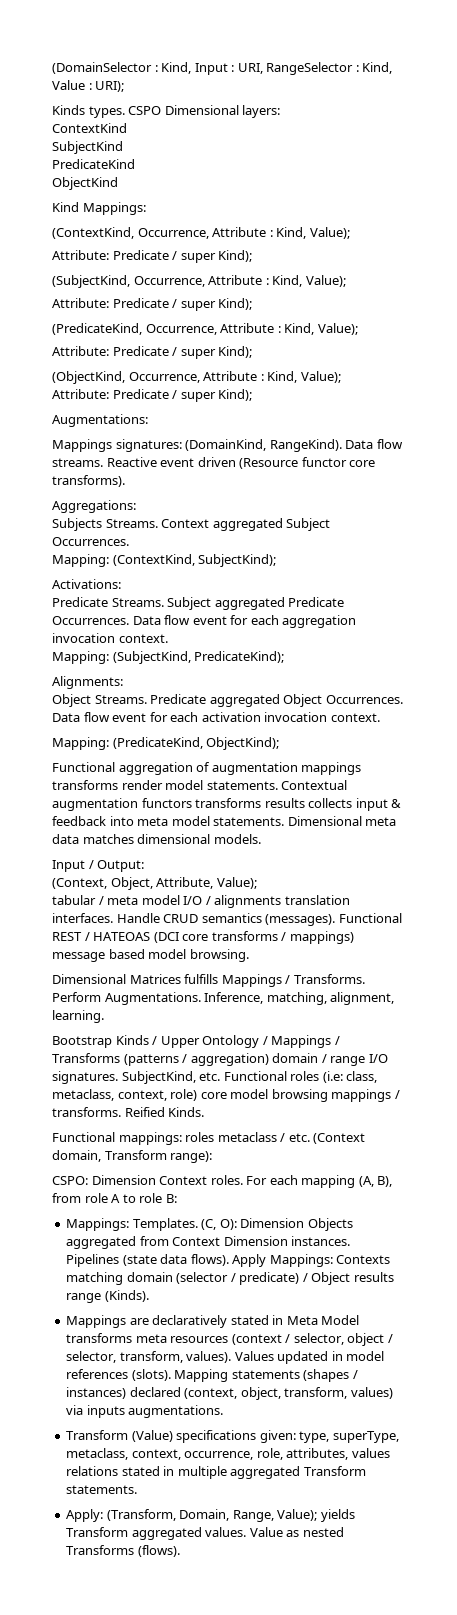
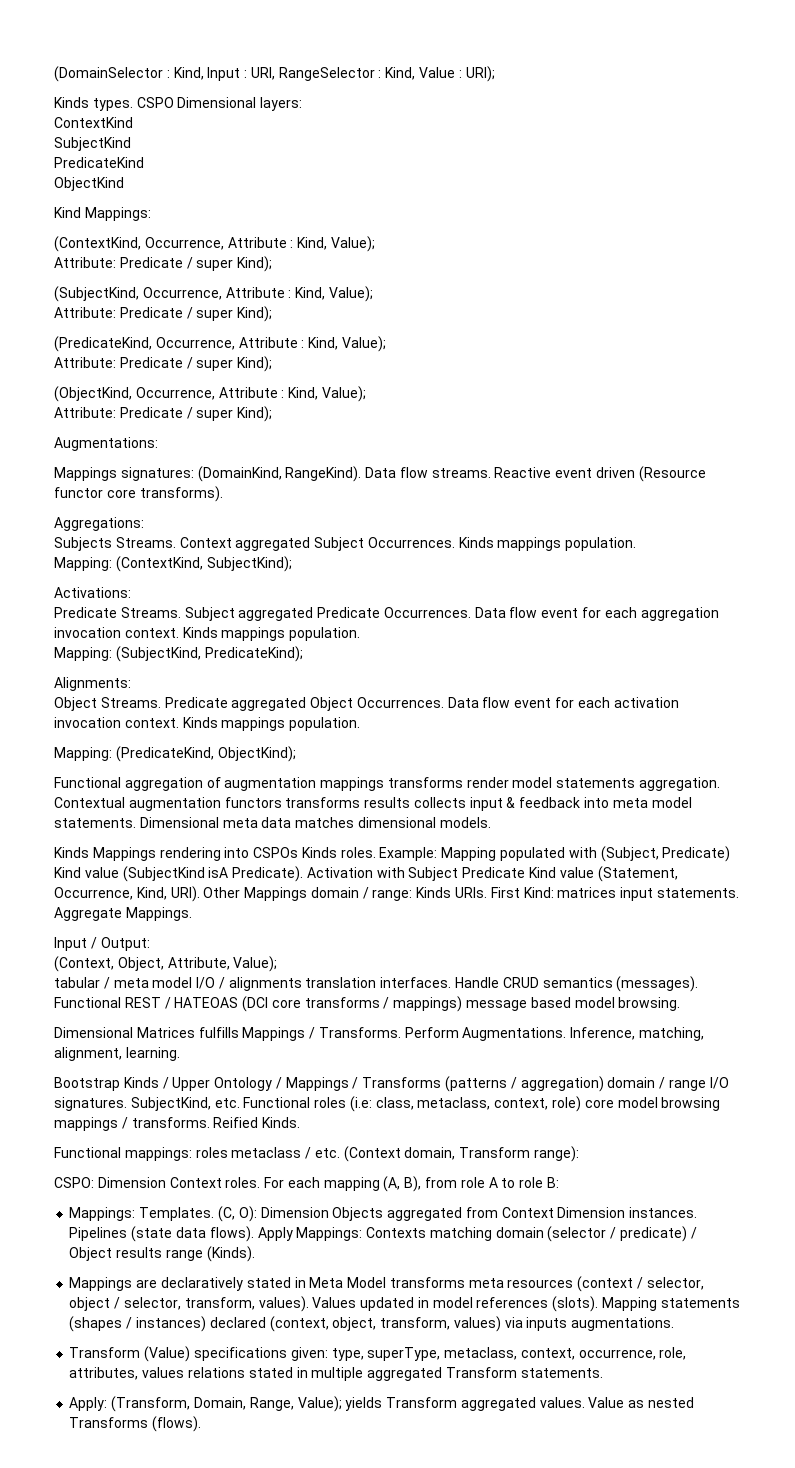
- Context aggregated Subject Occurrences.
+ Context aggregated Subject Occurrences. Kinds mappings population.
- Data flow event for each aggregation invocation context.
+ Data flow event for each aggregation invocation context. Kinds mappings population.
- Data flow event for each activation invocation context.
+ Data flow event for each activation invocation context. Kinds mappings population.
- Functional aggregation of augmentation mappings transforms render model statements.
+ Functional aggregation of augmentation mappings transforms render model statements aggregation.
+ Kinds Mappings rendering into CSPOs Kinds roles. Example: Mapping populated with (Subject, Predicate) Kind value (SubjectKind isA Predicate). Activation with Subject Predicate Kind value (Statement, Occurrence, Kind, URI). Other Mappings domain / range: Kinds URIs. First Kind: matrices input statements. Aggregate Mappings.

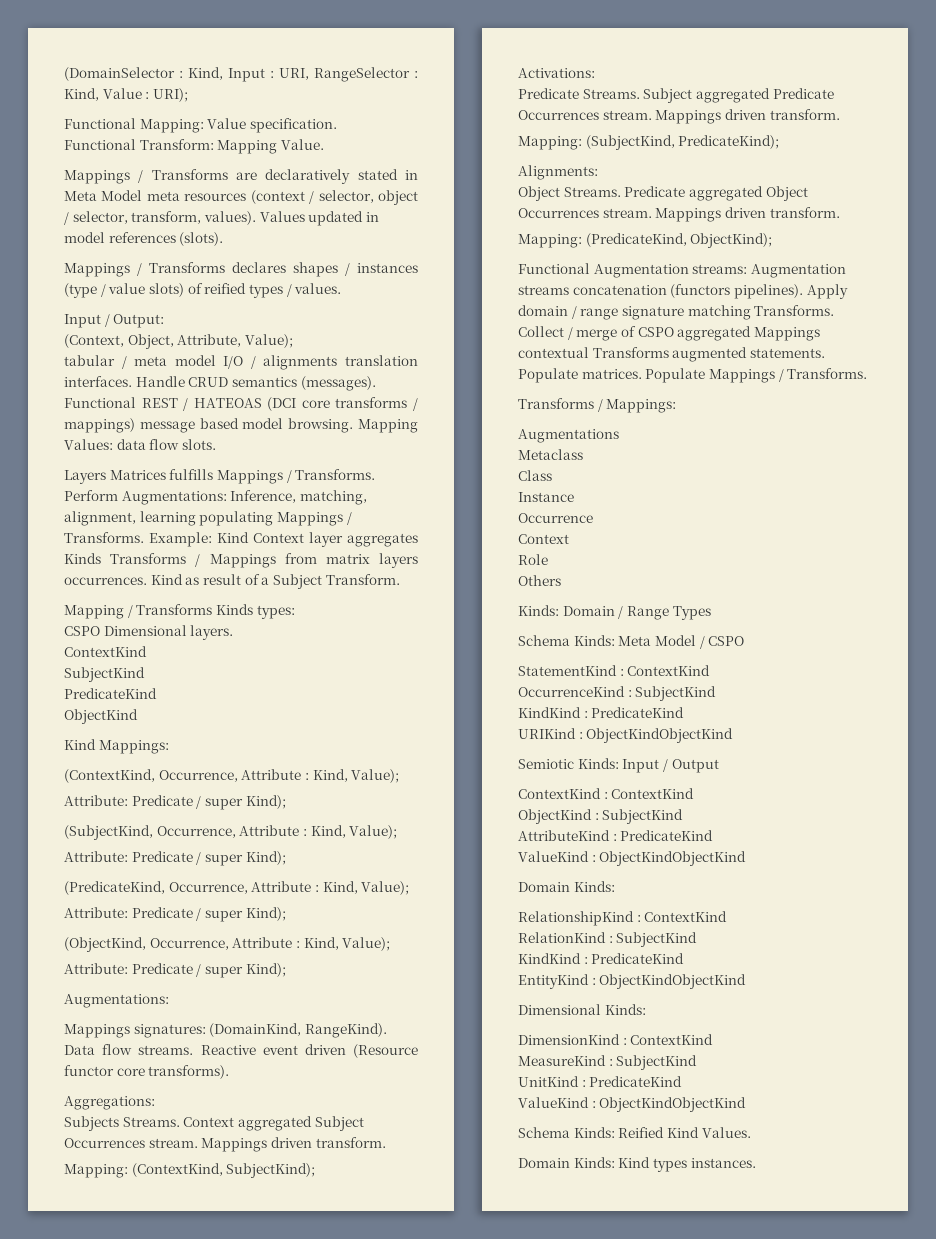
- Kinds types. CSPO Dimensional layers:
+ Functional Mapping: Value specification.
+ Functional Transform: Mapping Value.
+ Mappings / Transforms are declaratively stated in Meta Model meta resources (context / selector, object / selector, transform, values). Values updated in model references (slots).
+ Mappings / Transforms declares shapes / instances (type / value slots) of reified types / values.
+ Input / Output:
+ (Context, Object, Attribute, Value);
+ tabular / meta model I/O / alignments translation interfaces. Handle CRUD semantics (messages). Functional REST / HATEOAS (DCI core transforms / mappings) message based model browsing. Mapping Values: data flow slots.
+ Layers Matrices fulfills Mappings / Transforms. Perform Augmentations: Inference, matching, alignment, learning populating Mappings / Transforms. Example: Kind Context layer aggregates Kinds Transforms / Mappings from matrix layers occurrences. Kind as result of a Subject Transform.
+ Mapping / Transforms Kinds types:
+ CSPO Dimensional layers.
- Context aggregated Subject Occurrences. Kinds mappings population.
+ Context aggregated Subject Occurrences stream. Mappings driven transform.
- Subject aggregated Predicate Occurrences. Data flow event for each aggregation invocation context. Kinds mappings population.
+ Subject aggregated Predicate Occurrences stream. Mappings driven transform.
- Predicate aggregated Object Occurrences. Data flow event for each activation invocation context. Kinds mappings population.
+ Predicate aggregated Object Occurrences stream. Mappings driven transform.
  Mapping: (PredicateKind, ObjectKind);
- Functional aggregation of augmentation mappings transforms render model statements aggregation. Contextual augmentation functors transforms results collects input & feedback into meta model statements. Dimensional meta data matches dimensional models.
- Kinds Mappings rendering into CSPOs Kinds roles. Example: Mapping populated with (Subject, Predicate) Kind value (SubjectKind isA Predicate). Activation with Subject Predicate Kind value (Statement, Occurrence, Kind, URI). Other Mappings domain / range: Kinds URIs. First Kind: matrices input statements. Aggregate Mappings.
- Input / Output:
- (Context, Object, Attribute, Value);
- tabular / meta model I/O / alignments translation interfaces. Handle CRUD semantics (messages). Functional REST / HATEOAS (DCI core transforms / mappings) message based model browsing.
- Dimensional Matrices fulfills Mappings / Transforms. Perform Augmentations. Inference, matching, alignment, learning.
- Bootstrap Kinds / Upper Ontology / Mappings / Transforms (patterns / aggregation) domain / range I/O signatures. SubjectKind, etc. Functional roles (i.e: class, metaclass, context, role) core model browsing mappings / transforms. Reified Kinds.
- Functional mappings: roles metaclass / etc. (Context domain, Transform range):
- CSPO: Dimension Context roles. For each mapping (A, B), from role A to role B:
- Mappings: Templates. (C, O): Dimension Objects aggregated from Context Dimension instances. Pipelines (state data flows). Apply Mappings: Contexts matching domain (selector / predicate) / Object results range (Kinds).
- Mappings are declaratively stated in Meta Model transforms meta resources (context / selector, object / selector, transform, values). Values updated in model references (slots). Mapping statements (shapes / instances) declared (context, object, transform, values) via inputs augmentations.
- Transform (Value) specifications given: type, superType, metaclass, context, occurrence, role, attributes, values relations stated in multiple aggregated Transform statements.
- Apply: (Transform, Domain, Range, Value); yields Transform aggregated values. Value as nested Transforms (flows).
+ Functional Augmentation streams: Augmentation streams concatenation (functors pipelines). Apply domain / range signature matching Transforms. Collect / merge of CSPO aggregated Mappings contextual Transforms augmented statements. Populate matrices. Populate Mappings / Transforms.
+ Transforms / Mappings:
+ Augmentations
+ Metaclass
+ Class
+ Instance
+ Occurrence
+ Context
+ Role
+ Others
+ Kinds: Domain / Range Types
+ Schema Kinds: Meta Model / CSPO
+ StatementKind : ContextKind
+ OccurrenceKind : SubjectKind
+ KindKind : PredicateKind
+ URIKind : ObjectKindObjectKind
+ Semiotic Kinds: Input / Output
+ ContextKind : ContextKind
+ ObjectKind : SubjectKind
+ AttributeKind : PredicateKind
+ ValueKind : ObjectKindObjectKind
+ Domain Kinds:
+ RelationshipKind : ContextKind
+ RelationKind : SubjectKind
+ KindKind : PredicateKind
+ EntityKind : ObjectKindObjectKind
+ Dimensional Kinds:
+ DimensionKind : ContextKind
+ MeasureKind : SubjectKind
+ UnitKind : PredicateKind
+ ValueKind : ObjectKindObjectKind
+ Schema Kinds: Reified Kind Values.
+ Domain Kinds: Kind types instances.

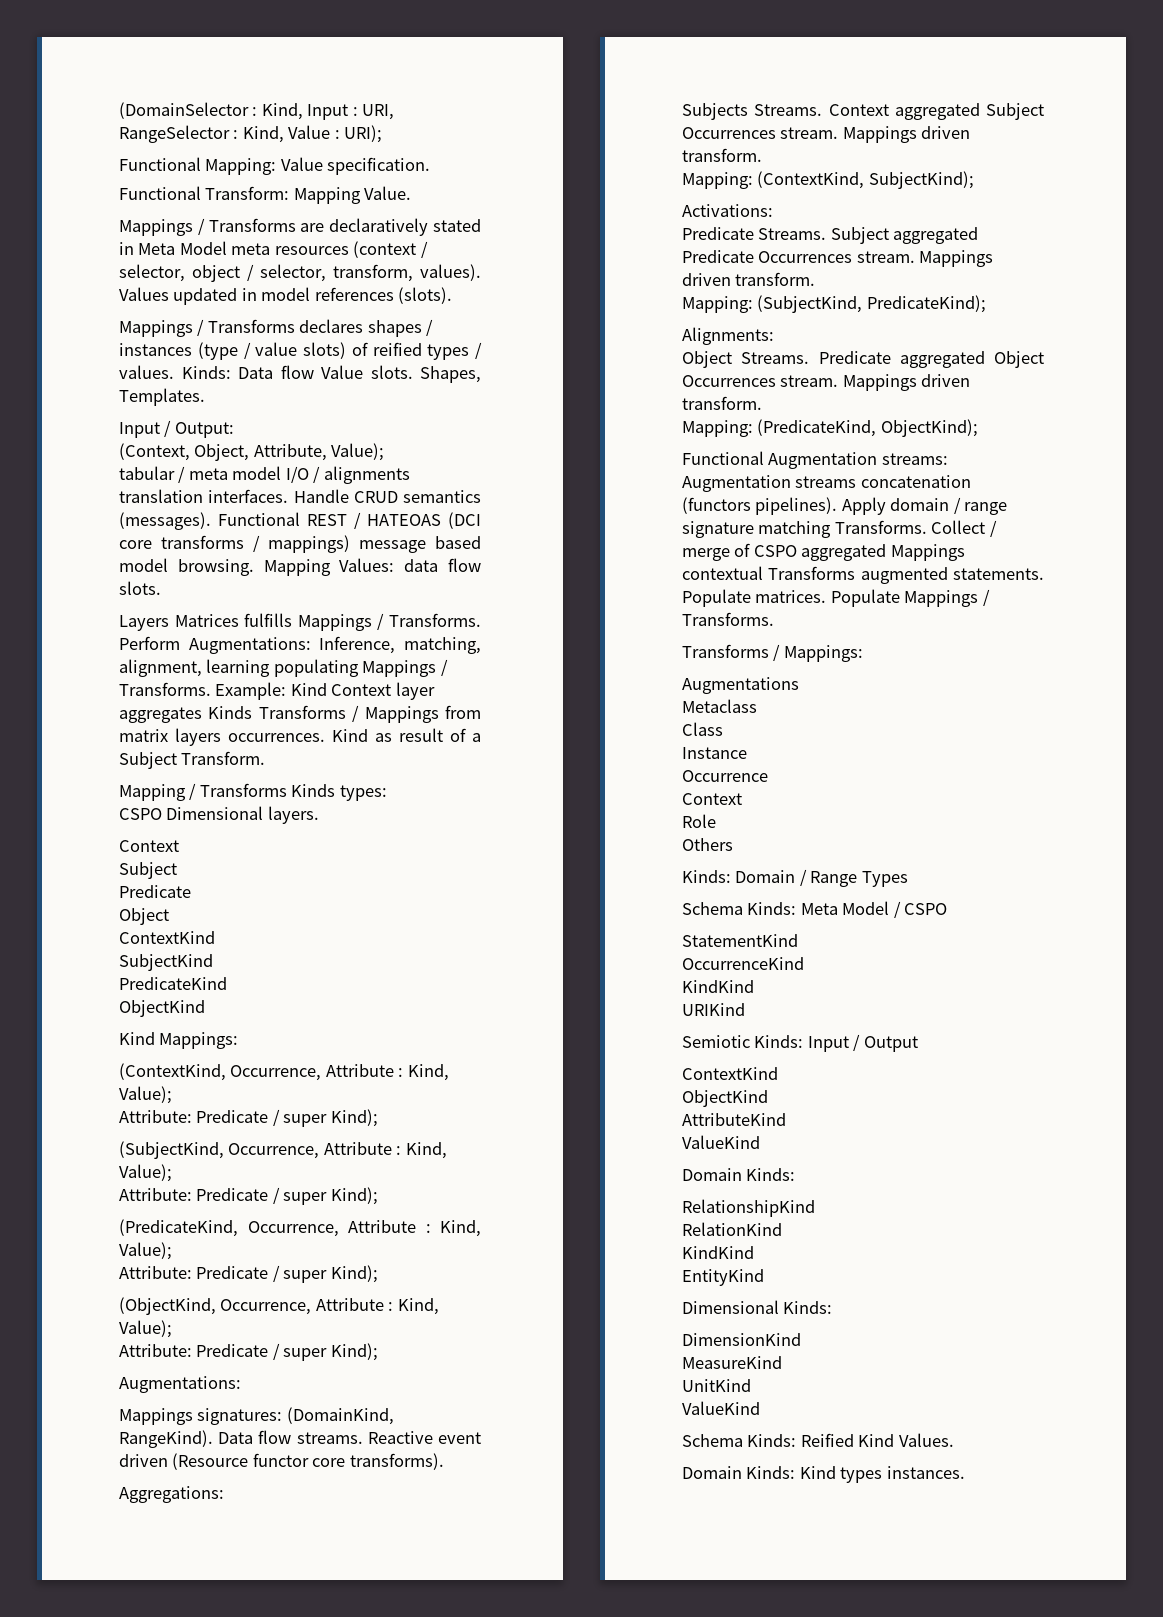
+ Kinds: Data flow Value slots. Shapes, Templates.
  CSPO Dimensional layers.
+ Context
+ Subject
+ Predicate
+ Object
- StatementKind : ContextKind
+ StatementKind
- OccurrenceKind : SubjectKind
- KindKind : PredicateKind
+ OccurrenceKind
+ KindKind
- URIKind : ObjectKindObjectKind
+ URIKind
  Semiotic Kinds: Input / Output
- ContextKind : ContextKind
- ObjectKind : SubjectKind
+ ContextKind
+ ObjectKind
- AttributeKind : PredicateKind
- ValueKind : ObjectKindObjectKind
+ AttributeKind
+ ValueKind
- RelationshipKind : ContextKind
+ RelationshipKind
- RelationKind : SubjectKind
- KindKind : PredicateKind
+ RelationKind
+ KindKind
- EntityKind : ObjectKindObjectKind
+ EntityKind
- DimensionKind : ContextKind
+ DimensionKind
- MeasureKind : SubjectKind
+ MeasureKind
- UnitKind : PredicateKind
- ValueKind : ObjectKindObjectKind
+ UnitKind
+ ValueKind

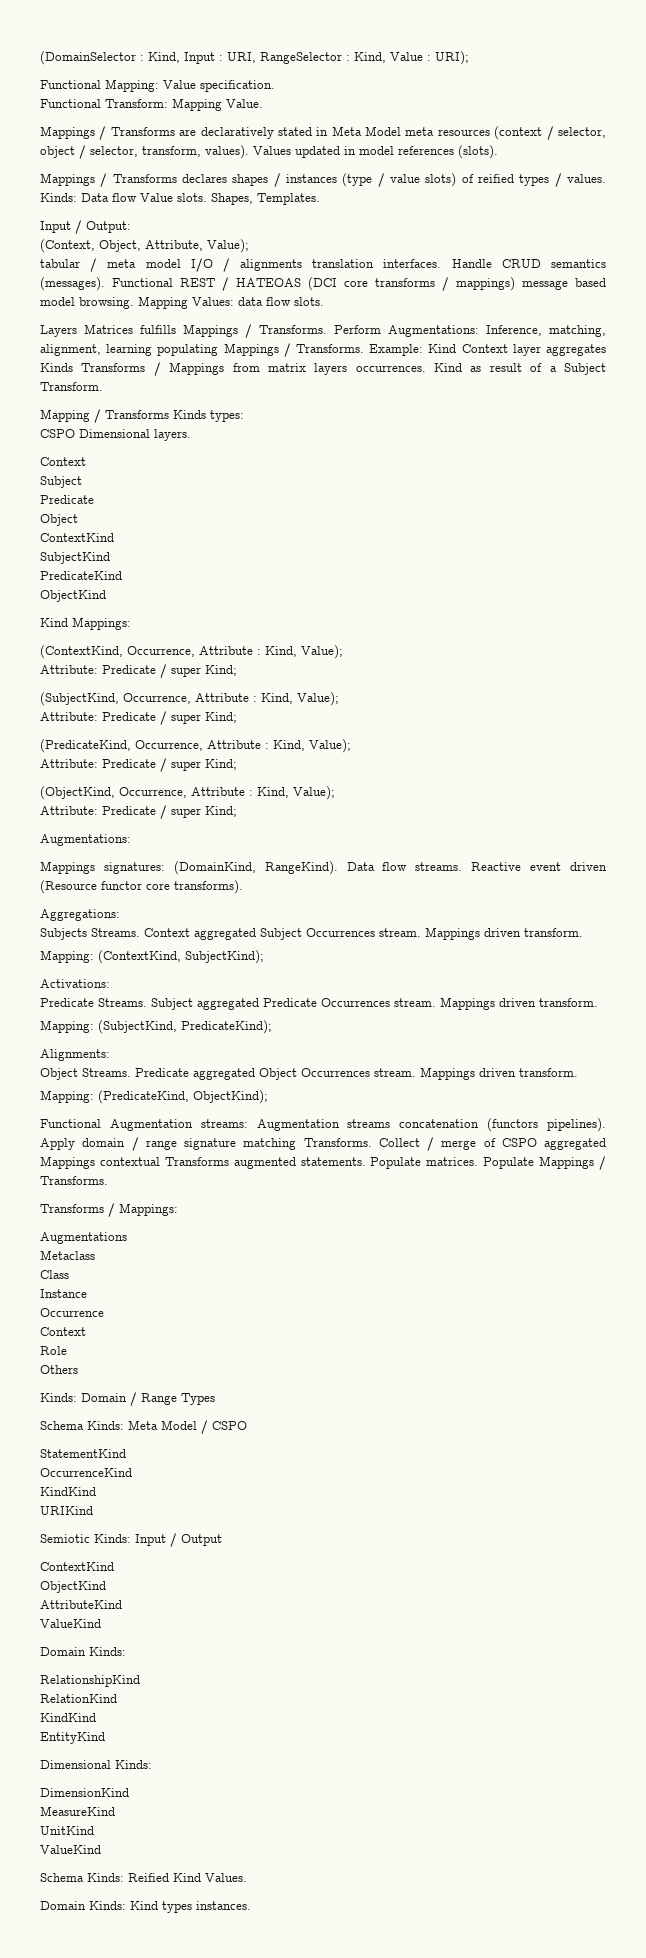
  (ContextKind, Occurrence, Attribute : Kind, Value);
- Attribute: Predicate / super Kind);
+ Attribute: Predicate / super Kind;
  (SubjectKind, Occurrence, Attribute : Kind, Value);
- Attribute: Predicate / super Kind);
+ Attribute: Predicate / super Kind;
  (PredicateKind, Occurrence, Attribute : Kind, Value);
- Attribute: Predicate / super Kind);
+ Attribute: Predicate / super Kind;
  (ObjectKind, Occurrence, Attribute : Kind, Value);
- Attribute: Predicate / super Kind);
+ Attribute: Predicate / super Kind;

